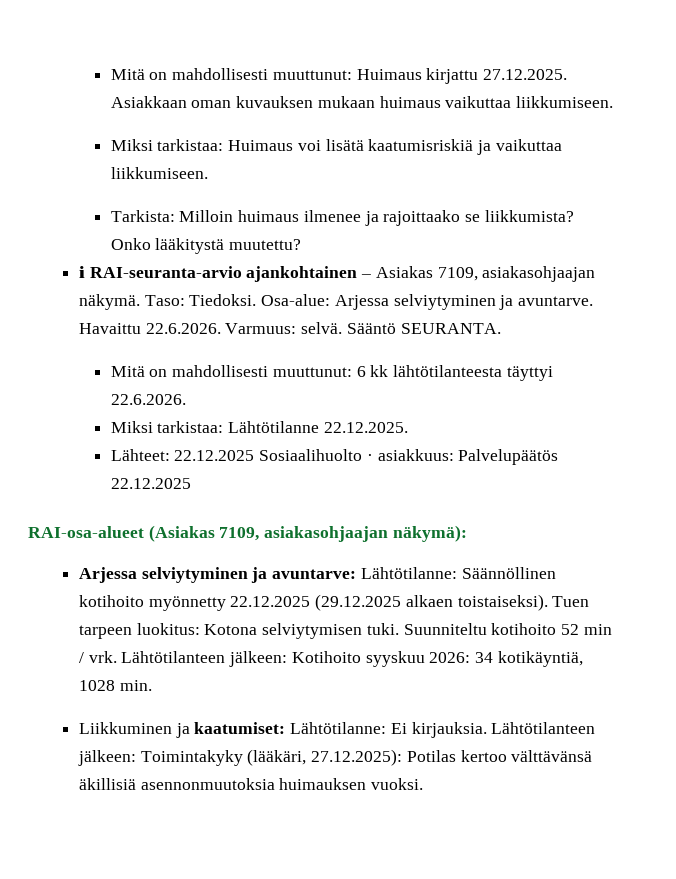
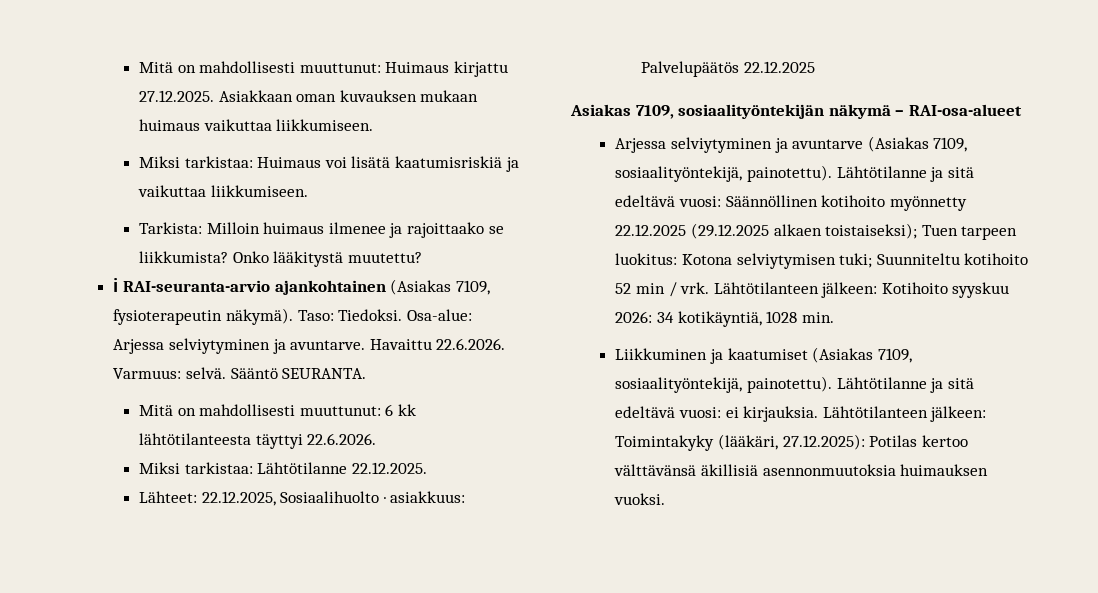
- ℹ RAI-seuranta-arvio ajankohtainen – Asiakas 7109, asiakasohjaajan näkymä.
+ ℹ RAI-seuranta-arvio ajankohtainen (Asiakas 7109, fysioterapeutin näkymä).
- Lähteet: 22.12.2025 Sosiaalihuolto · asiakkuus: Palvelupäätös 22.12.2025
+ Lähteet: 22.12.2025, Sosiaalihuolto · asiakkuus: Palvelupäätös 22.12.2025
- RAI-osa-alueet (Asiakas 7109, asiakasohjaajan näkymä):
- Arjessa selviytyminen ja avuntarve: Lähtötilanne: Säännöllinen kotihoito myönnetty 22.12.2025 (29.12.2025 alkaen toistaiseksi). Tuen tarpeen luokitus: Kotona selviytymisen tuki. Suunniteltu kotihoito 52 min / vrk.
+ Asiakas 7109, sosiaalityöntekijän näkymä – RAI-osa-alueet
+ Arjessa selviytyminen ja avuntarve (Asiakas 7109, sosiaalityöntekijä, painotettu). Lähtötilanne ja sitä edeltävä vuosi: Säännöllinen kotihoito myönnetty 22.12.2025 (29.12.2025 alkaen toistaiseksi); Tuen tarpeen luokitus: Kotona selviytymisen tuki; Suunniteltu kotihoito 52 min / vrk.
- Liikkuminen ja kaatumiset: Lähtötilanne: Ei kirjauksia.
+ Liikkuminen ja kaatumiset (Asiakas 7109, sosiaalityöntekijä, painotettu). Lähtötilanne ja sitä edeltävä vuosi: ei kirjauksia.

